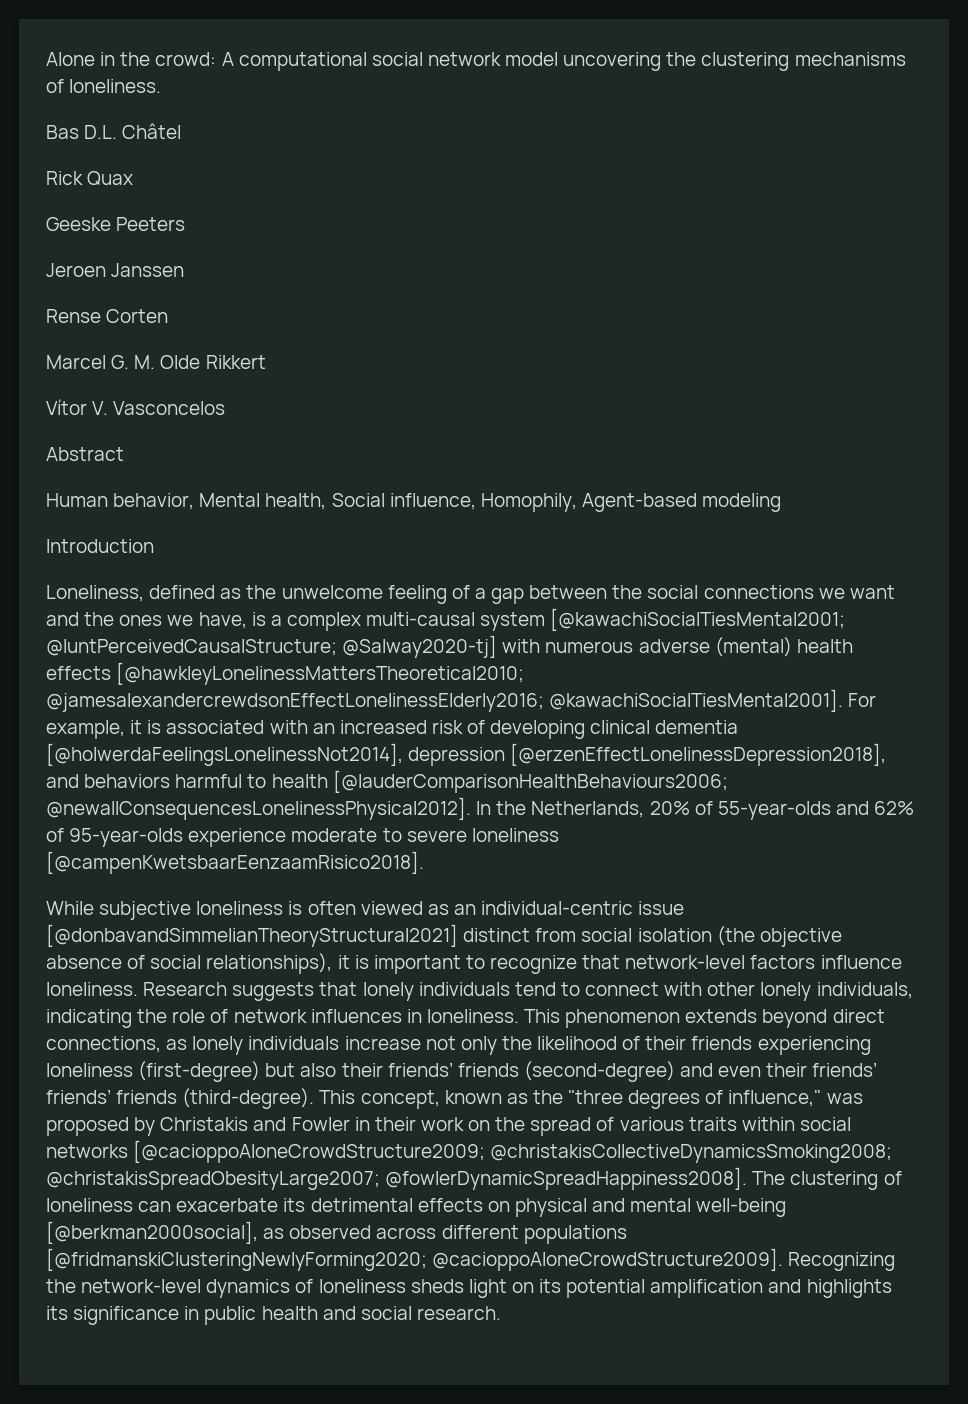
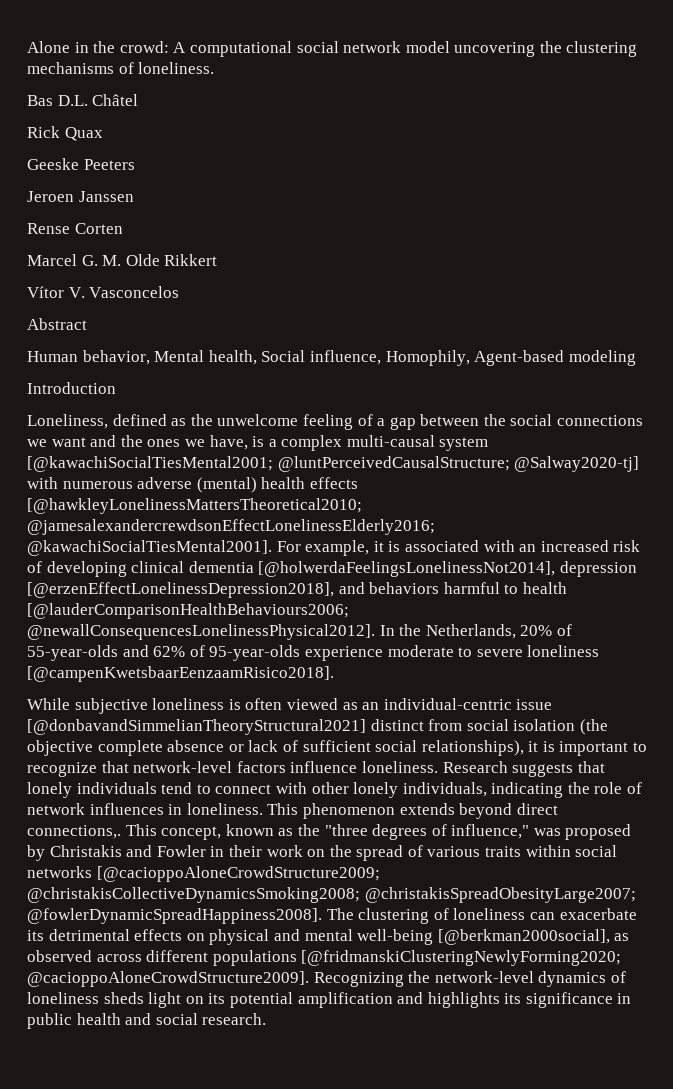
- While subjective loneliness is often viewed as an individual-centric issue [@donbavandSimmelianTheoryStructural2021] distinct from social isolation (the objective absence of social relationships), it is important to recognize that network-level factors influence loneliness.
+ While subjective loneliness is often viewed as an individual-centric issue [@donbavandSimmelianTheoryStructural2021] distinct from social isolation (the objective complete absence or lack of sufficient social relationships), it is important to recognize that network-level factors influence loneliness.
- This phenomenon extends beyond direct connections, as lonely individuals increase not only the likelihood of their friends experiencing loneliness (first-degree) but also their friends’ friends (second-degree) and even their friends’ friends’ friends (third-degree).
+ This phenomenon extends beyond direct connections,.

